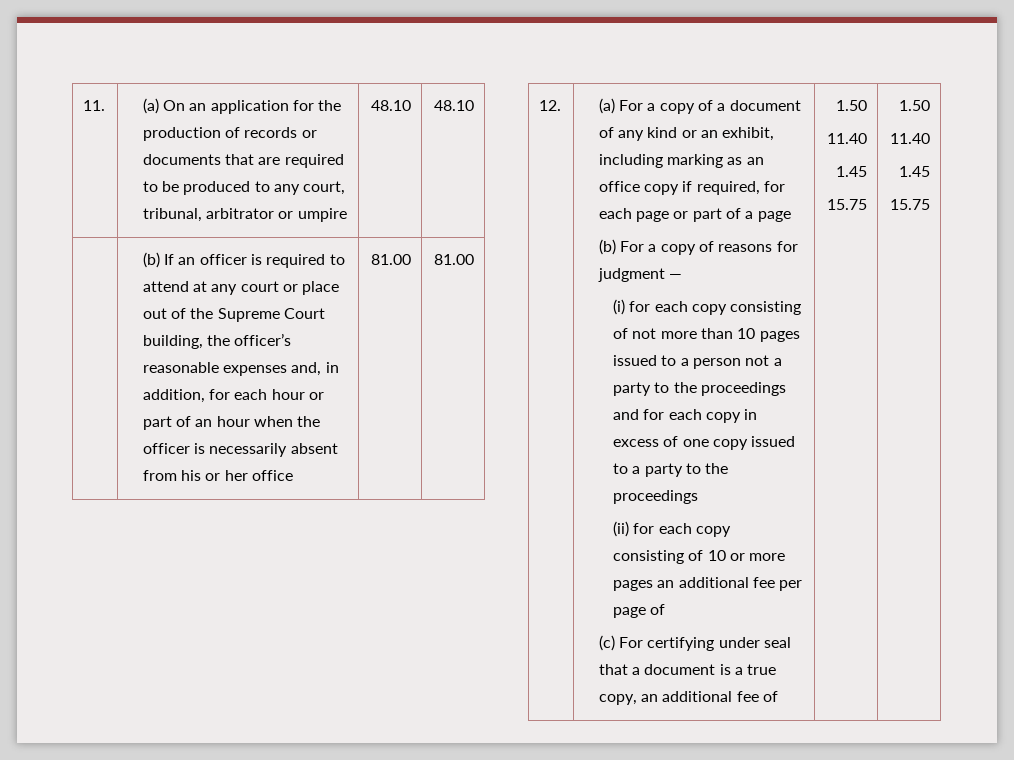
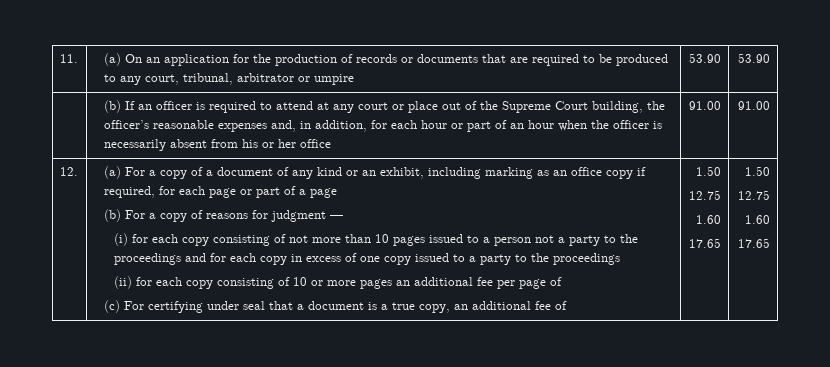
- 11. | (a) On an application for the production of records or documents that are required to be produced to any court, tribunal, arbitrator or umpire | 48.10 | 48.10
+ 11. | (a) On an application for the production of records or documents that are required to be produced to any court, tribunal, arbitrator or umpire | 53.90 | 53.90
- 81.00 | 81.00
+ 91.00 | 91.00
  (c) For certifying under seal that a document is a true copy, an additional fee of | 1.50
- 11.40
- 1.45
- 15.75 | 1.50
- 11.40
- 1.45
- 15.75
+ 12.75
+ 1.60
+ 17.65 | 1.50
+ 12.75
+ 1.60
+ 17.65

